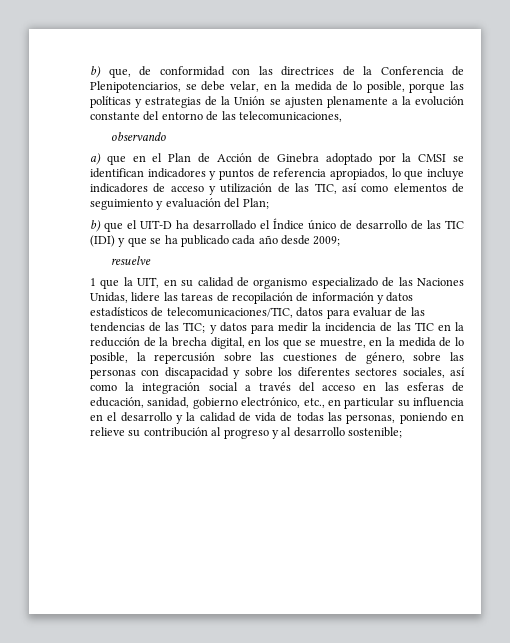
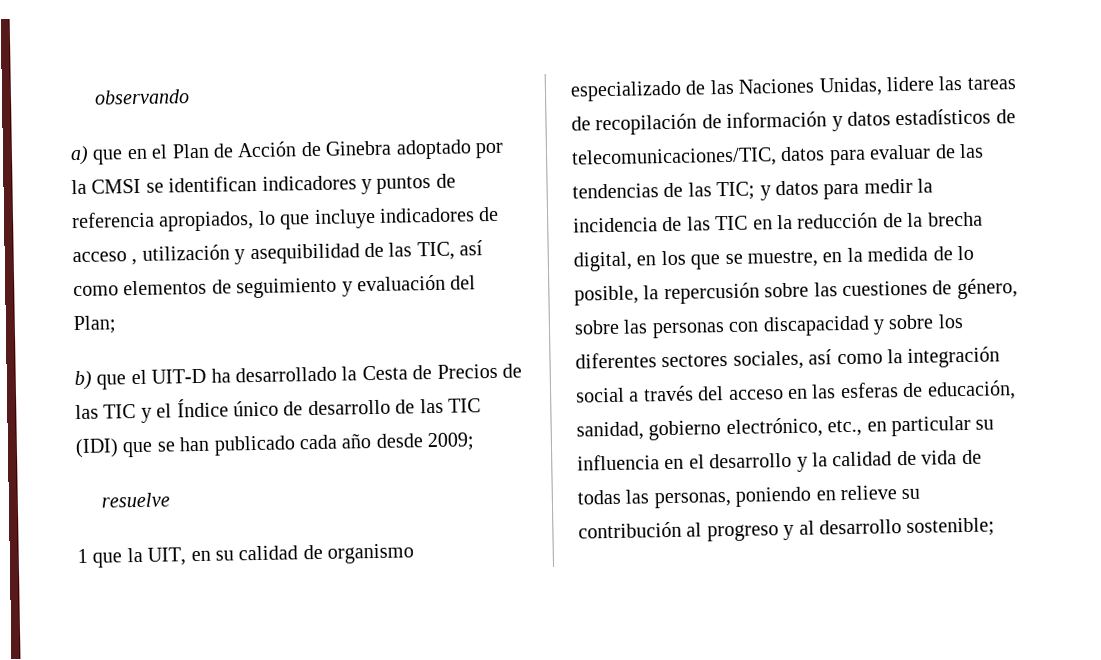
- b) que, de conformidad con las directrices de la Conferencia de Plenipotenciarios, se debe velar, en la medida de lo posible, porque las políticas y estrategias de la Unión se ajusten plenamente a la evolución constante del entorno de las telecomunicaciones,
- a) que en el Plan de Acción de Ginebra adoptado por la CMSI se identifican indicadores y puntos de referencia apropiados, lo que incluye indicadores de acceso y utilización de las TIC, así como elementos de seguimiento y evaluación del Plan;
+ a) que en el Plan de Acción de Ginebra adoptado por la CMSI se identifican indicadores y puntos de referencia apropiados, lo que incluye indicadores de acceso , utilización y asequibilidad de las TIC, así como elementos de seguimiento y evaluación del Plan;
- b) que el UIT-D ha desarrollado el Índice único de desarrollo de las TIC (IDI) y que se ha publicado cada año desde 2009;
+ b) que el UIT-D ha desarrollado la Cesta de Precios de las TIC y el Índice único de desarrollo de las TIC (IDI) que se han publicado cada año desde 2009;

